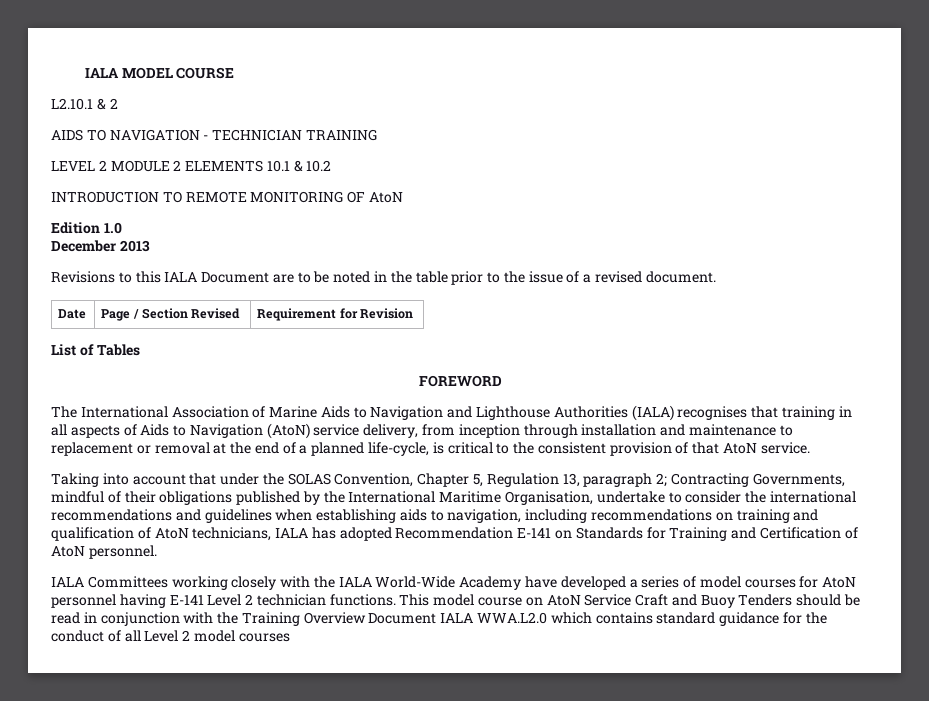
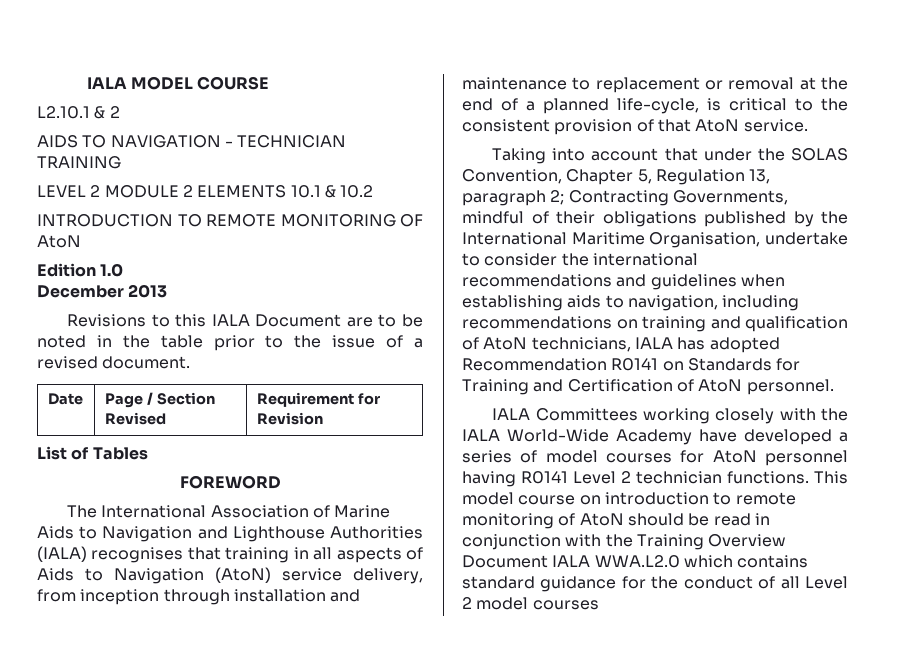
- Contracting Governments, mindful of their obligations published by the International Maritime Organisation, undertake to consider the international recommendations and guidelines when establishing aids to navigation, including recommendations on training and qualification of AtoN technicians, IALA has adopted Recommendation E-141 on Standards for Training and Certification of AtoN personnel.
+ Contracting Governments, mindful of their obligations published by the International Maritime Organisation, undertake to consider the international recommendations and guidelines when establishing aids to navigation, including recommendations on training and qualification of AtoN technicians, IALA has adopted Recommendation R0141 on Standards for Training and Certification of AtoN personnel.
- IALA Committees working closely with the IALA World-Wide Academy have developed a series of model courses for AtoN personnel having E-141 Level 2 technician functions.
+ IALA Committees working closely with the IALA World-Wide Academy have developed a series of model courses for AtoN personnel having R0141 Level 2 technician functions.
- This model course on AtoN Service Craft and Buoy Tenders should be read in conjunction with the Training Overview Document IALA WWA.L2.0 which contains standard guidance for the conduct of all Level 2 model courses
+ This model course on introduction to remote monitoring of AtoN should be read in conjunction with the Training Overview Document IALA WWA.L2.0 which contains standard guidance for the conduct of all Level 2 model courses

